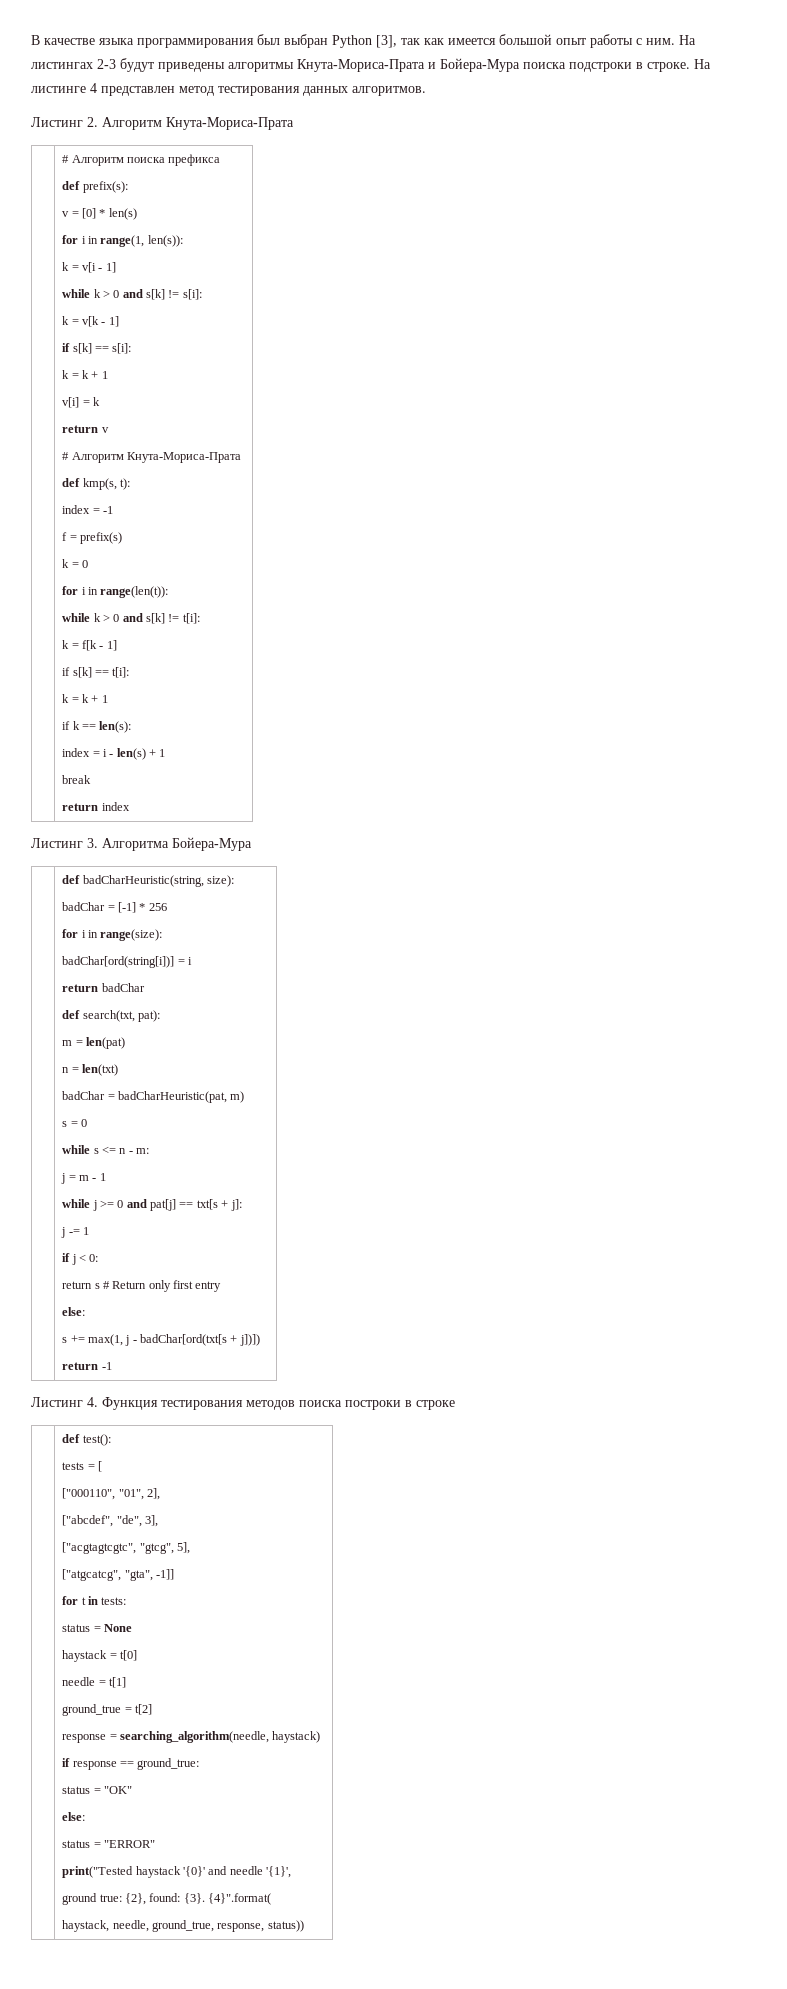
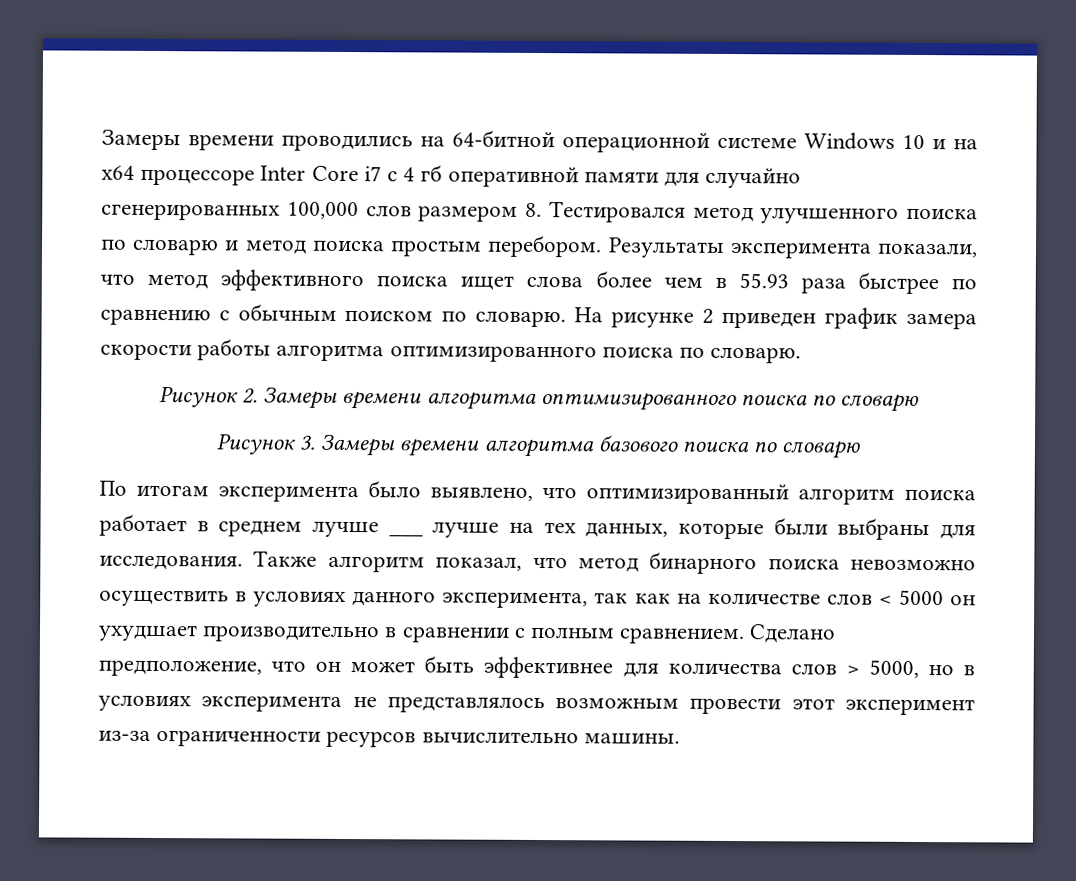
- В качестве языка программирования был выбран Python [3], так как имеется большой опыт работы с ним. На листингах 2-3 будут приведены алгоритмы Кнута-Мориса-Прата и Бойера-Мура поиска подстроки в строке. На листинге 4 представлен метод тестирования данных алгоритмов.
- Листинг 2. Алгоритм Кнута-Мориса-Прата
- | # Алгоритм поиска префикса
- def prefix(s):
- v = [0] * len(s)
- for i in range(1, len(s)):
- k = v[i - 1]
- while k > 0 and s[k] != s[i]:
- k = v[k - 1]
- if s[k] == s[i]:
- k = k + 1
- v[i] = k
- return v
- # Алгоритм Кнута-Мориса-Прата
- def kmp(s, t):
- index = -1
- f = prefix(s)
- k = 0
- for i in range(len(t)):
- while k > 0 and s[k] != t[i]:
- k = f[k - 1]
- if s[k] == t[i]:
- k = k + 1
- if k == len(s):
- index = i - len(s) + 1
- break
- return index
- Листинг 3. Алгоритма Бойера-Мура
- | def badCharHeuristic(string, size):
- badChar = [-1] * 256
- for i in range(size):
- badChar[ord(string[i])] = i
- return badChar
- def search(txt, pat):
- m = len(pat)
- n = len(txt)
- badChar = badCharHeuristic(pat, m)
- s = 0
- while s <= n - m:
- j = m - 1
- while j >= 0 and pat[j] == txt[s + j]:
- j -= 1
- if j < 0:
- return s # Return only first entry
- else:
- s += max(1, j - badChar[ord(txt[s + j])])
- return -1
- Листинг 4. Функция тестирования методов поиска построки в строке
- | def test():
- tests = [
- ["000110", "01", 2],
- ["abcdef", "de", 3],
- ["acgtagtcgtc", "gtcg", 5],
- ["atgcatcg", "gta", -1]]
- for t in tests:
- status = None
- haystack = t[0]
- needle = t[1]
- ground_true = t[2]
- response = searching_algorithm(needle, haystack)
- if response == ground_true:
- status = "OK"
- else:
- status = "ERROR"
- print("Tested haystack '{0}' and needle '{1}',
- ground true: {2}, found: {3}. {4}".format(
- haystack, needle, ground_true, response, status))
+ Замеры времени проводились на 64-битной операционной системе Windows 10 и на x64 процессоре Inter Core i7 с 4 гб оперативной памяти для случайно сгенерированных 100,000 слов размером 8. Тестировался метод улучшенного поиска по словарю и метод поиска простым перебором. Результаты эксперимента показали, что метод эффективного поиска ищет слова более чем в 55.93 раза быстрее по сравнению с обычным поиском по словарю. На рисунке 2 приведен график замера скорости работы алгоритма оптимизированного поиска по словарю.
+ Рисунок 2. Замеры времени алгоритма оптимизированного поиска по словарю
+ Рисунок 3. Замеры времени алгоритма базового поиска по словарю
+ По итогам эксперимента было выявлено, что оптимизированный алгоритм поиска работает в среднем лучше ___ лучше на тех данных, которые были выбраны для исследования. Также алгоритм показал, что метод бинарного поиска невозможно осуществить в условиях данного эксперимента, так как на количестве слов < 5000 он ухудшает производительно в сравнении с полным сравнением. Сделано предположение, что он может быть эффективнее для количества слов > 5000, но в условиях эксперимента не представлялось возможным провести этот эксперимент из-за ограниченности ресурсов вычислительно машины.

